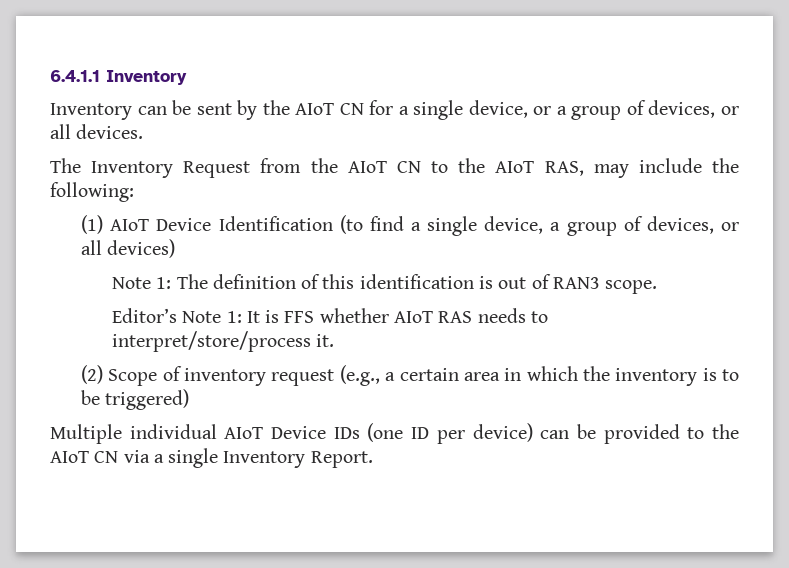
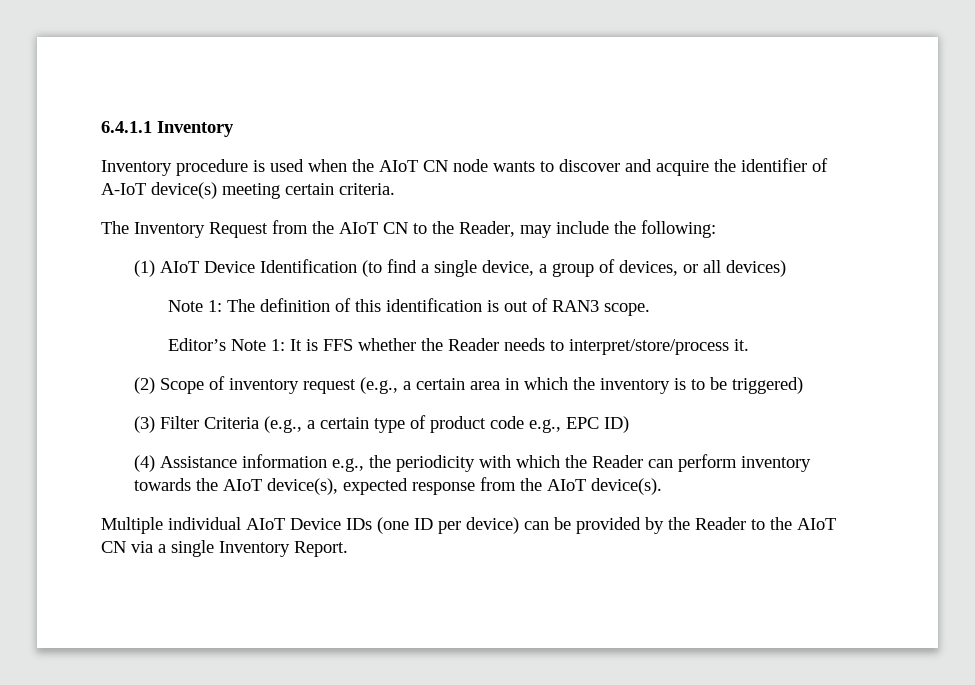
- Inventory can be sent by the AIoT CN for a single device, or a group of devices, or all devices.
+ Inventory procedure is used when the AIoT CN node wants to discover and acquire the identifier of A-IoT device(s) meeting certain criteria.
- The Inventory Request from the AIoT CN to the AIoT RAS, may include the following:
+ The Inventory Request from the AIoT CN to the Reader, may include the following:
- Editor’s Note 1: It is FFS whether AIoT RAS needs to interpret/store/process it.
+ Editor’s Note 1: It is FFS whether the Reader needs to interpret/store/process it.
+ (3) Filter Criteria (e.g., a certain type of product code e.g., EPC ID)
+ (4) Assistance information e.g., the periodicity with which the Reader can perform inventory towards the AIoT device(s), expected response from the AIoT device(s).
- Multiple individual AIoT Device IDs (one ID per device) can be provided to the AIoT CN via a single Inventory Report.
+ Multiple individual AIoT Device IDs (one ID per device) can be provided by the Reader to the AIoT CN via a single Inventory Report.

